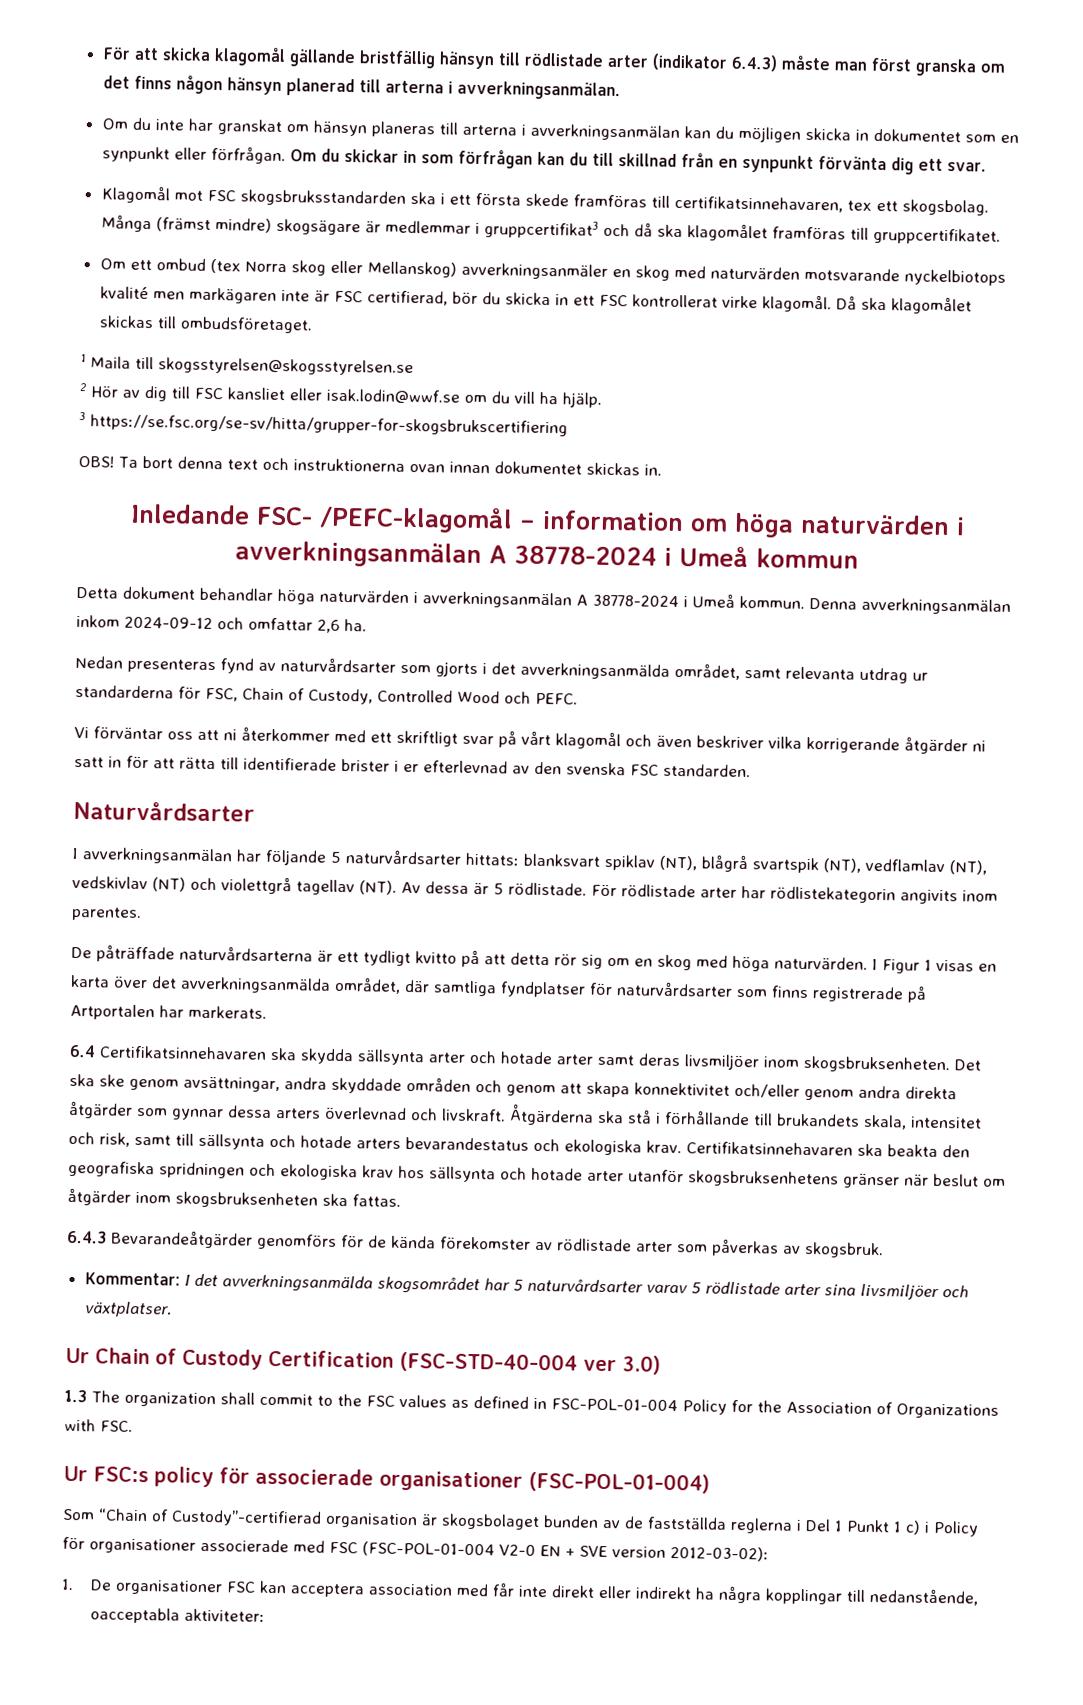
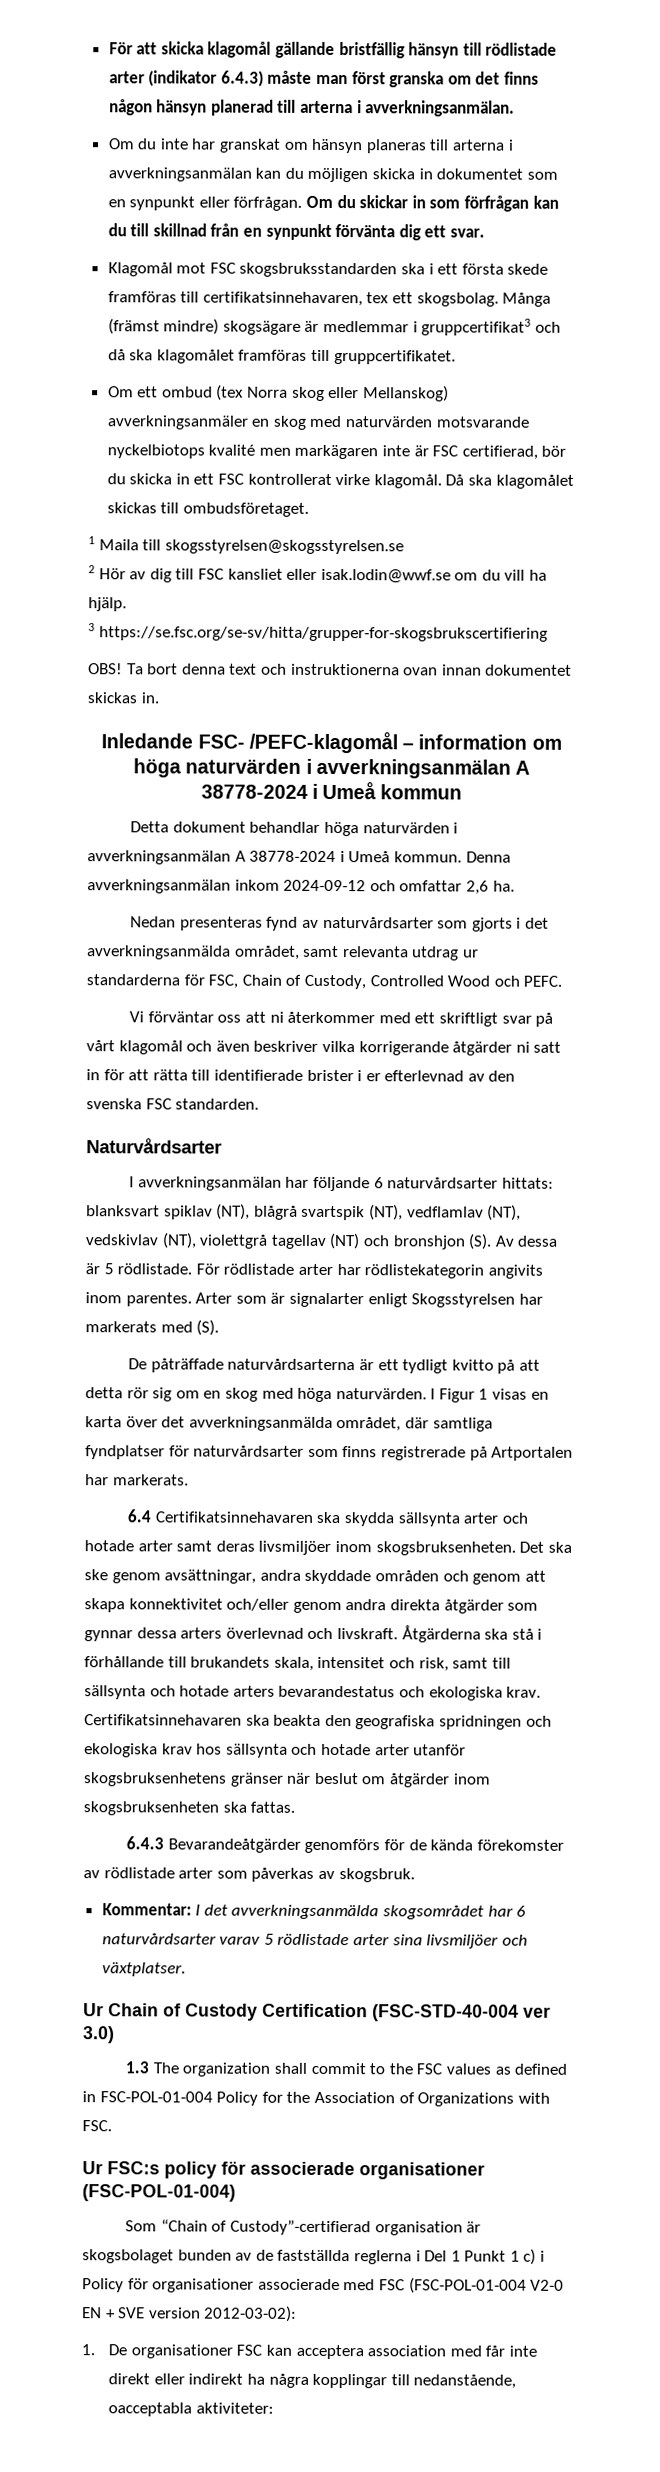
- I avverkningsanmälan har följande 5 naturvårdsarter hittats: blanksvart spiklav (NT), blågrå svartspik (NT), vedflamlav (NT), vedskivlav (NT) och violettgrå tagellav (NT). Av dessa är 5 rödlistade.
+ I avverkningsanmälan har följande 6 naturvårdsarter hittats: blanksvart spiklav (NT), blågrå svartspik (NT), vedflamlav (NT), vedskivlav (NT), violettgrå tagellav (NT) och bronshjon (S). Av dessa är 5 rödlistade.
+ Arter som är signalarter enligt Skogsstyrelsen har markerats med (S).
- Kommentar: I det avverkningsanmälda skogsområdet har 5 naturvårdsarter varav 5 rödlistade arter sina livsmiljöer och växtplatser.
+ Kommentar: I det avverkningsanmälda skogsområdet har 6 naturvårdsarter varav 5 rödlistade arter sina livsmiljöer och växtplatser.

